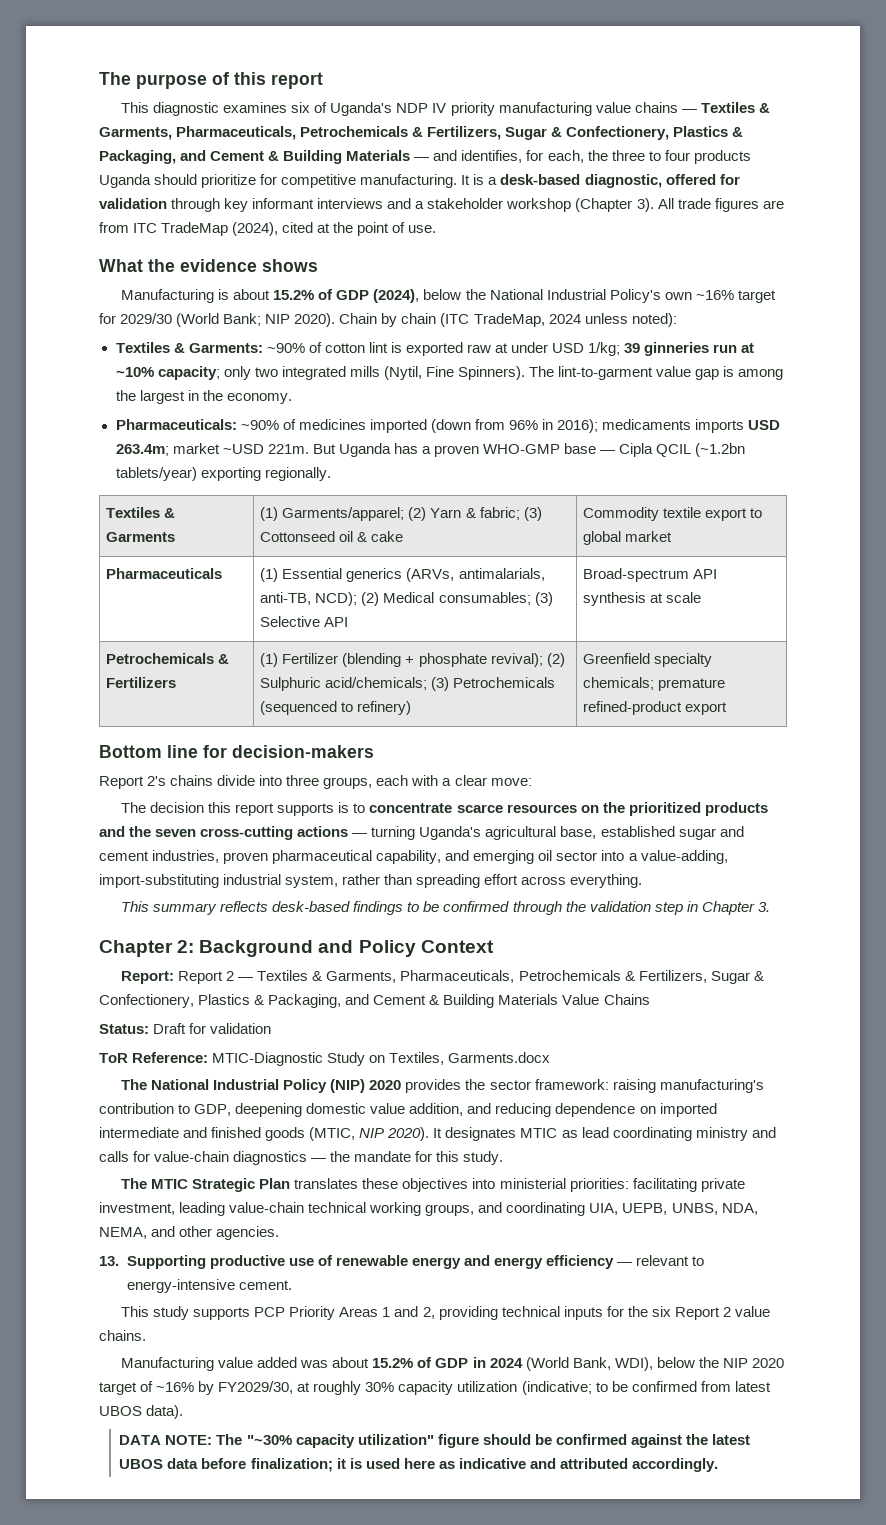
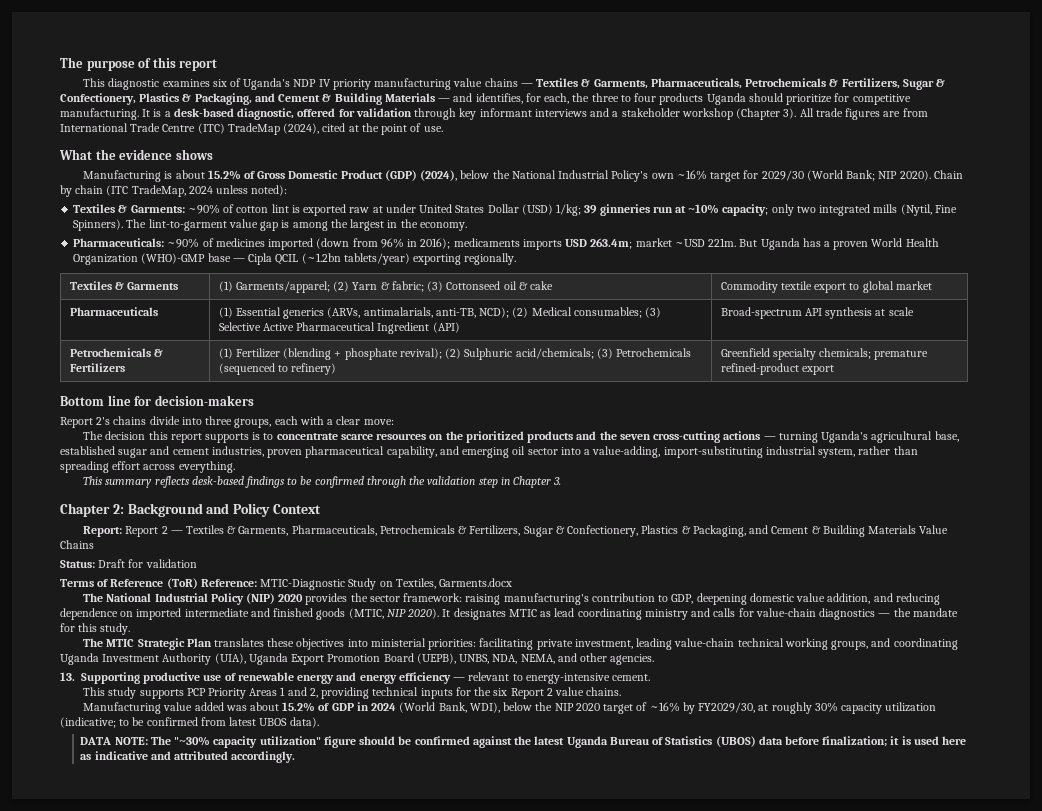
- All trade figures are from ITC TradeMap (2024), cited at the point of use.
+ All trade figures are from International Trade Centre (ITC) TradeMap (2024), cited at the point of use.
- Manufacturing is about 15.2% of GDP (2024), below the National Industrial Policy's own ~16% target for 2029/30 (World Bank; NIP 2020).
+ Manufacturing is about 15.2% of Gross Domestic Product (GDP) (2024), below the National Industrial Policy's own ~16% target for 2029/30 (World Bank; NIP 2020).
- Textiles & Garments: ~90% of cotton lint is exported raw at under USD 1/kg; 39 ginneries run at ~10% capacity; only two integrated mills (Nytil, Fine Spinners).
+ Textiles & Garments: ~90% of cotton lint is exported raw at under United States Dollar (USD) 1/kg; 39 ginneries run at ~10% capacity; only two integrated mills (Nytil, Fine Spinners).
- But Uganda has a proven WHO-GMP base — Cipla QCIL (~1.2bn tablets/year) exporting regionally.
+ But Uganda has a proven World Health Organization (WHO)-GMP base — Cipla QCIL (~1.2bn tablets/year) exporting regionally.
- Pharmaceuticals | (1) Essential generics (ARVs, antimalarials, anti-TB, NCD); (2) Medical consumables; (3) Selective API | Broad-spectrum API synthesis at scale
+ Pharmaceuticals | (1) Essential generics (ARVs, antimalarials, anti-TB, NCD); (2) Medical consumables; (3) Selective Active Pharmaceutical Ingredient (API) | Broad-spectrum API synthesis at scale
- ToR Reference: MTIC-Diagnostic Study on Textiles, Garments.docx
+ Terms of Reference (ToR) Reference: MTIC-Diagnostic Study on Textiles, Garments.docx
- The MTIC Strategic Plan translates these objectives into ministerial priorities: facilitating private investment, leading value-chain technical working groups, and coordinating UIA, UEPB, UNBS, NDA, NEMA, and other agencies.
+ The MTIC Strategic Plan translates these objectives into ministerial priorities: facilitating private investment, leading value-chain technical working groups, and coordinating Uganda Investment Authority (UIA), Uganda Export Promotion Board (UEPB), UNBS, NDA, NEMA, and other agencies.
- DATA NOTE: The "~30% capacity utilization" figure should be confirmed against the latest UBOS data before finalization; it is used here as indicative and attributed accordingly.
+ DATA NOTE: The "~30% capacity utilization" figure should be confirmed against the latest Uganda Bureau of Statistics (UBOS) data before finalization; it is used here as indicative and attributed accordingly.

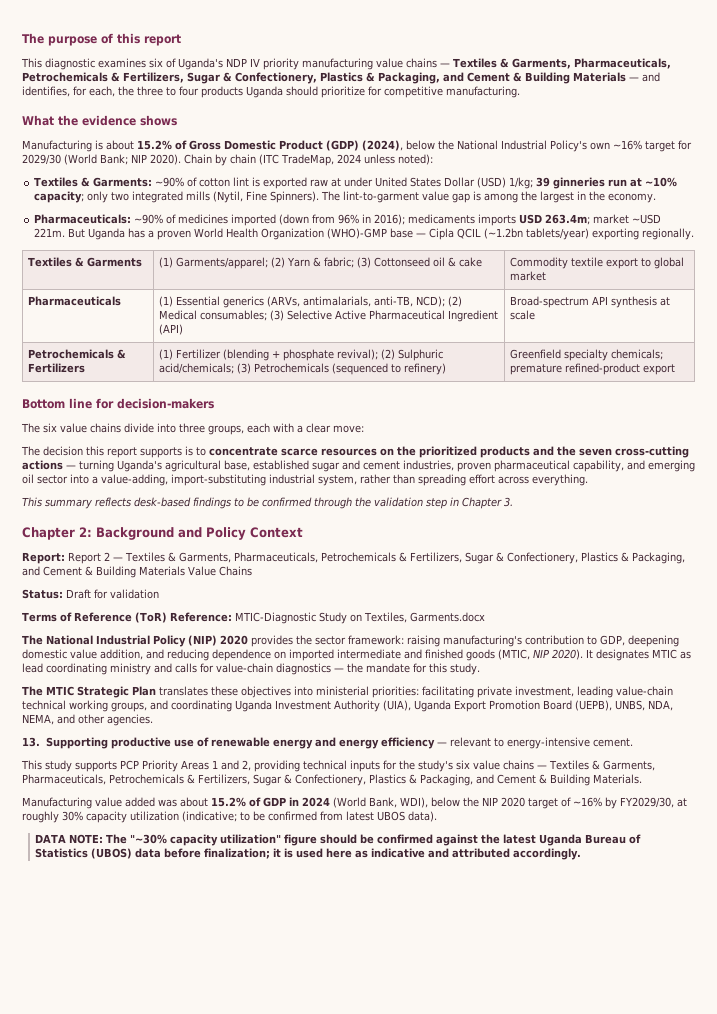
- It is a desk-based diagnostic, offered for validation through key informant interviews and a stakeholder workshop (Chapter 3). All trade figures are from International Trade Centre (ITC) TradeMap (2024), cited at the point of use.
- Report 2's chains divide into three groups, each with a clear move:
+ The six value chains divide into three groups, each with a clear move:
- This study supports PCP Priority Areas 1 and 2, providing technical inputs for the six Report 2 value chains.
+ This study supports PCP Priority Areas 1 and 2, providing technical inputs for the study's six value chains — Textiles & Garments, Pharmaceuticals, Petrochemicals & Fertilizers, Sugar & Confectionery, Plastics & Packaging, and Cement & Building Materials.

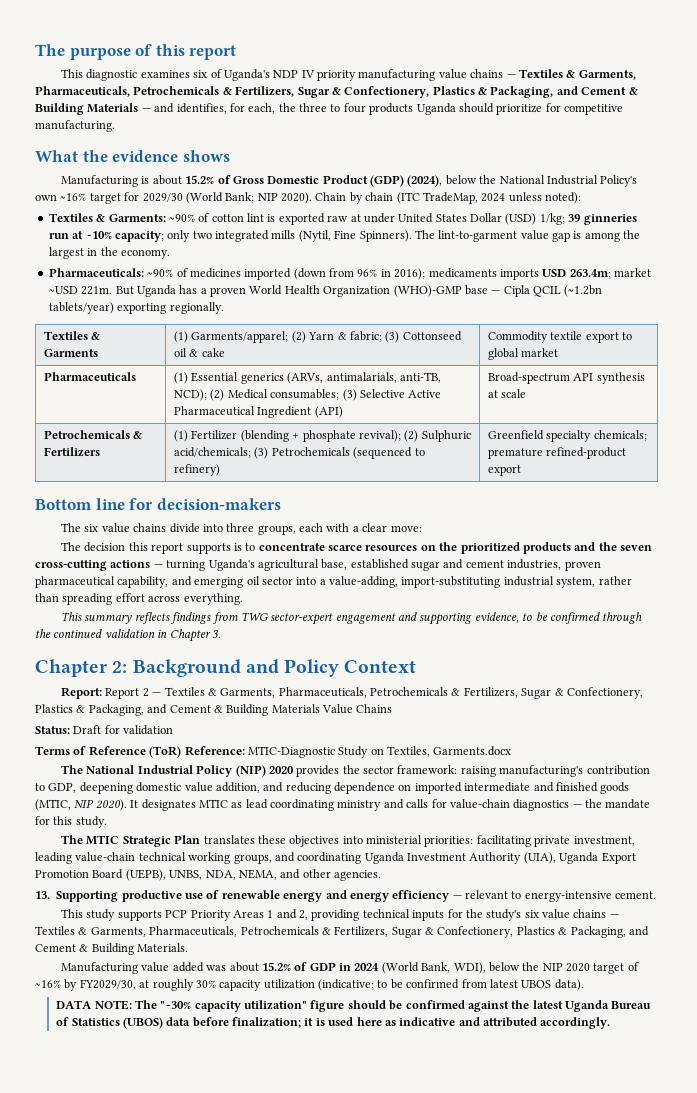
- This summary reflects desk-based findings to be confirmed through the validation step in Chapter 3.
+ This summary reflects findings from TWG sector-expert engagement and supporting evidence, to be confirmed through the continued validation in Chapter 3.

